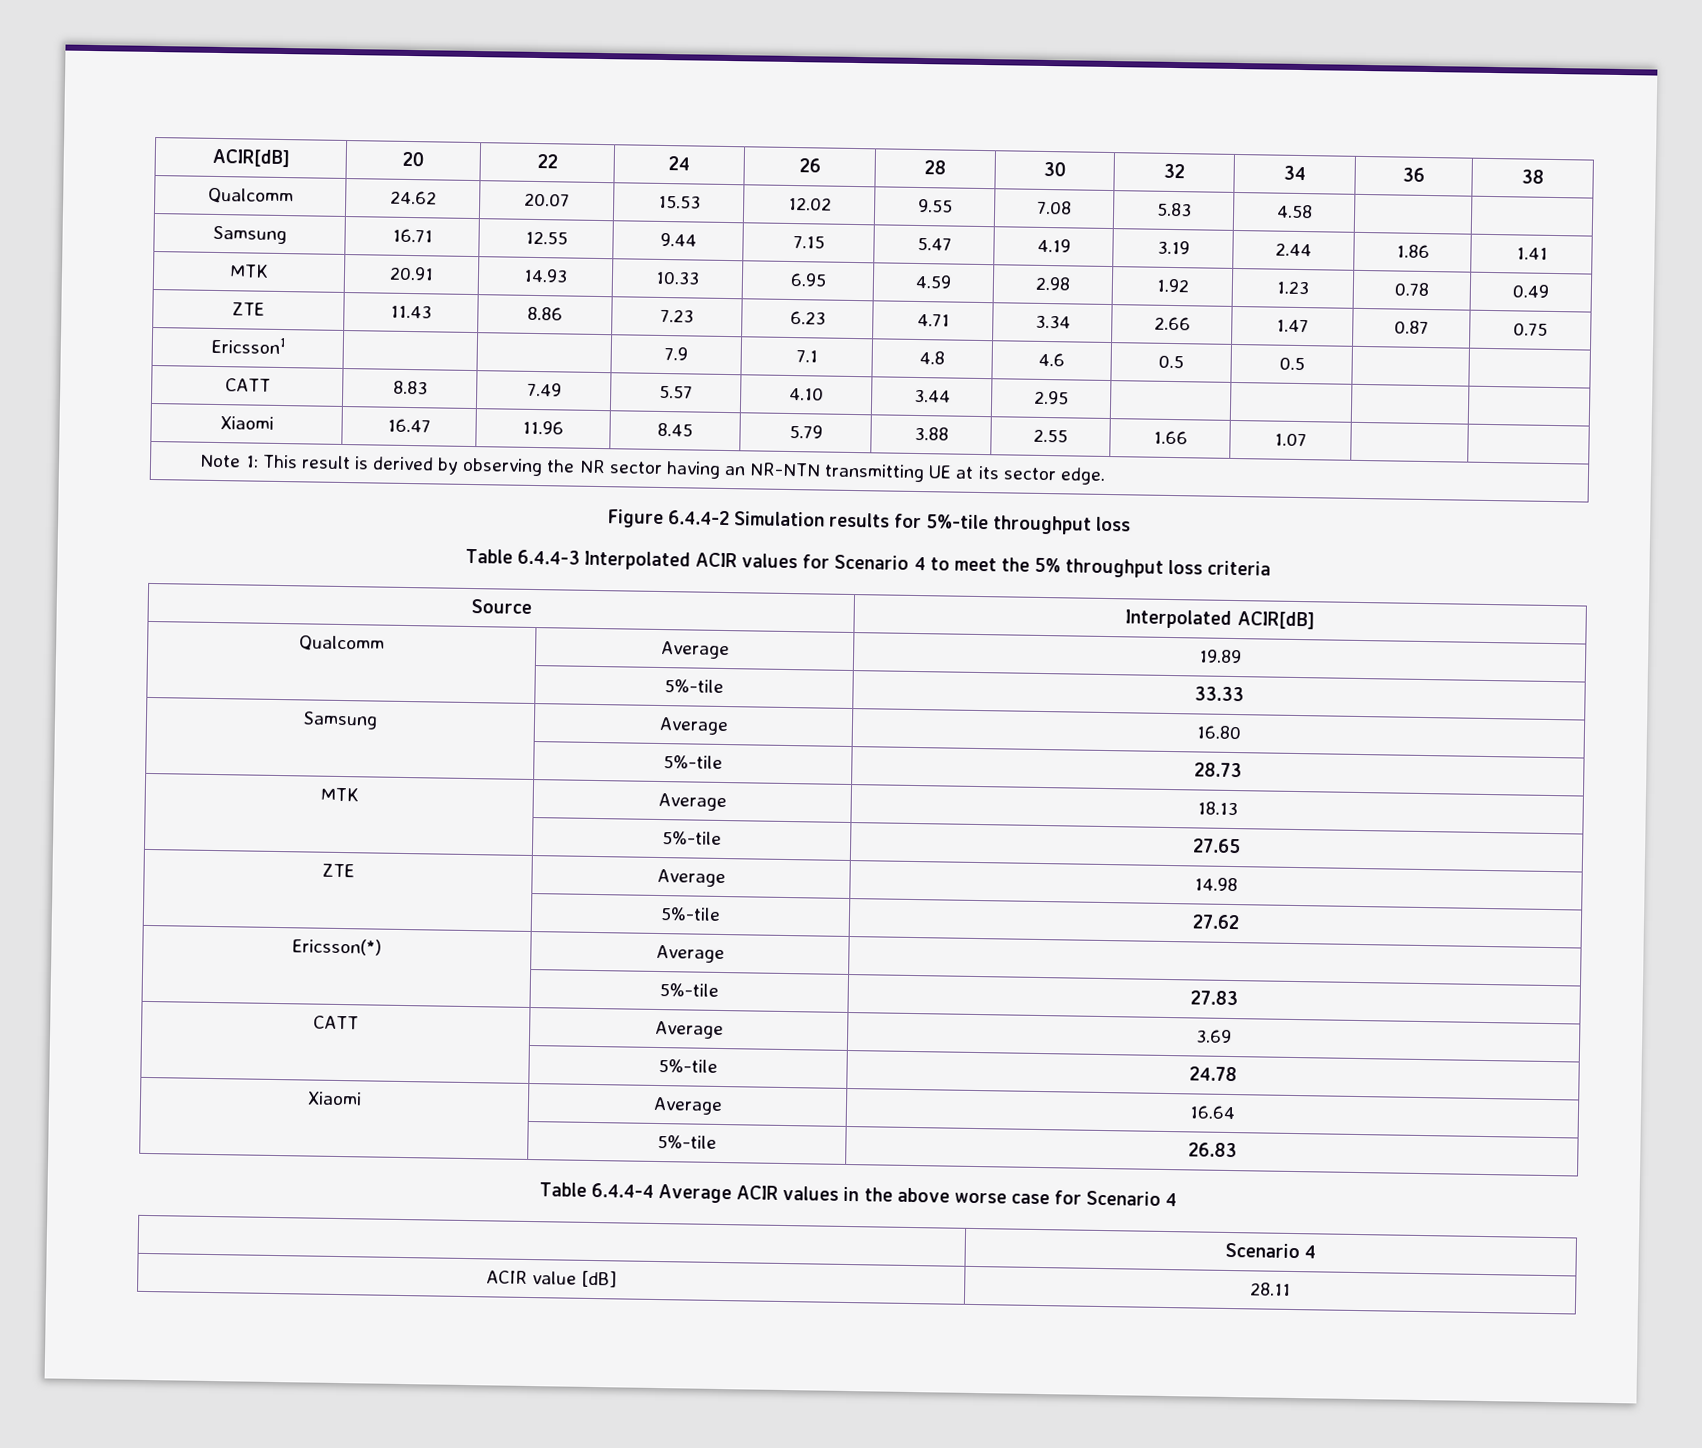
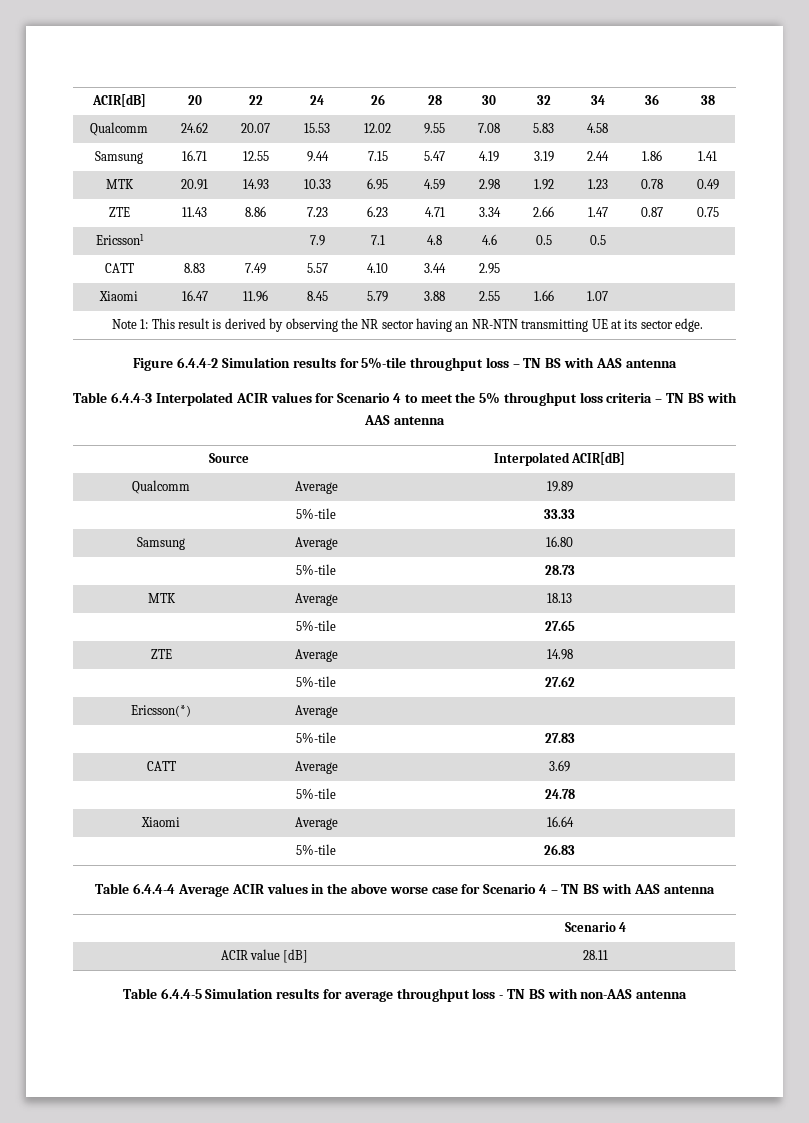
- Figure 6.4.4-2 Simulation results for 5%-tile throughput loss
+ Figure 6.4.4-2 Simulation results for 5%-tile throughput loss – TN BS with AAS antenna
- Table 6.4.4-3 Interpolated ACIR values for Scenario 4 to meet the 5% throughput loss criteria
+ Table 6.4.4-3 Interpolated ACIR values for Scenario 4 to meet the 5% throughput loss criteria – TN BS with AAS antenna
- Table 6.4.4-4 Average ACIR values in the above worse case for Scenario 4
+ Table 6.4.4-4 Average ACIR values in the above worse case for Scenario 4 – TN BS with AAS antenna
+ Table 6.4.4-5 Simulation results for average throughput loss - TN BS with non-AAS antenna

